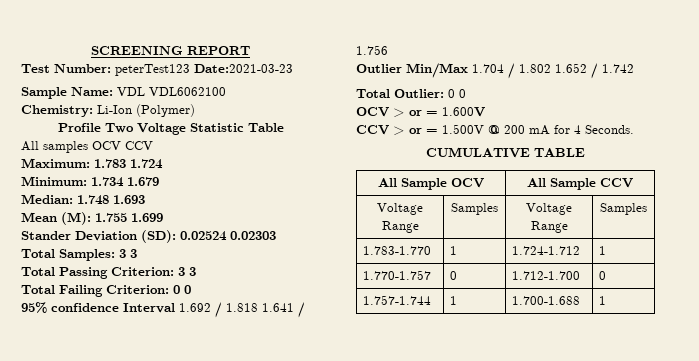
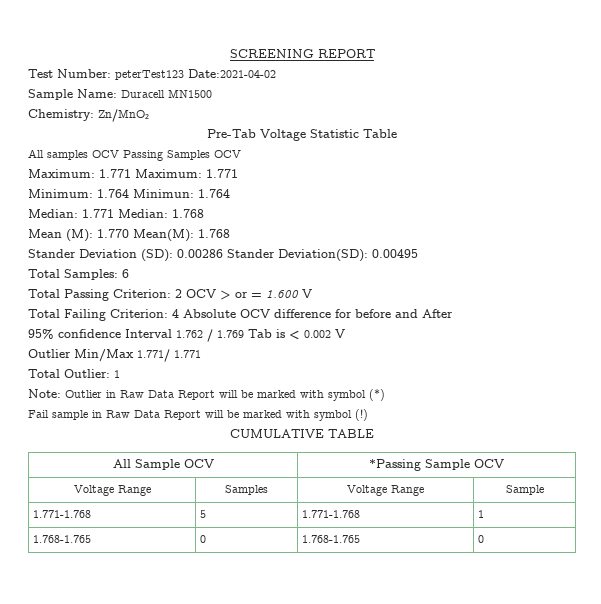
- Test Number: peterTest123 Date:2021-03-23
+ Test Number: peterTest123 Date:2021-04-02
- Sample Name: VDL VDL6062100
+ Sample Name: Duracell MN1500
- Chemistry: Li-Ion (Polymer)
- Profile Two Voltage Statistic Table
+ Chemistry: Zn/MnO₂
+ Pre-Tab Voltage Statistic Table
- All samples OCV CCV
- Maximum: 1.783 1.724
- Minimum: 1.734 1.679
- Median: 1.748 1.693
+ All samples OCV Passing Samples OCV
+ Maximum: 1.771 Maximum: 1.771
+ Minimum: 1.764 Minimun: 1.764
+ Median: 1.771 Median: 1.768
- Mean (M): 1.755 1.699
+ Mean (M): 1.770 Mean(M): 1.768
- Stander Deviation (SD): 0.02524 0.02303
+ Stander Deviation (SD): 0.00286 Stander Deviation(SD): 0.00495
- Total Samples: 3 3
+ Total Samples: 6
- Total Passing Criterion: 3 3
- Total Failing Criterion: 0 0
- 95% confidence Interval 1.692 / 1.818 1.641 / 1.756
- Outlier Min/Max 1.704 / 1.802 1.652 / 1.742
- Total Outlier: 0 0
- OCV > or = 1.600V
- CCV > or = 1.500V @ 200 mA for 4 Seconds.
+ Total Passing Criterion: 2 OCV > or = 1.600 V
+ Total Failing Criterion: 4 Absolute OCV difference for before and After
+ 95% confidence Interval 1.762 / 1.769 Tab is < 0.002 V
+ Outlier Min/Max 1.771/ 1.771
+ Total Outlier: 1
+ Note: Outlier in Raw Data Report will be marked with symbol (*)
+ Fail sample in Raw Data Report will be marked with symbol (!)
- All Sample OCV | All Sample CCV
+ All Sample OCV | *Passing Sample OCV
- Voltage Range | Samples | Voltage Range | Samples
- 1.783-1.770 | 1 | 1.724-1.712 | 1
- 1.770-1.757 | 0 | 1.712-1.700 | 0
- 1.757-1.744 | 1 | 1.700-1.688 | 1
+ Voltage Range | Samples | Voltage Range | Sample
+ 1.771-1.768 | 5 | 1.771-1.768 | 1
+ 1.768-1.765 | 0 | 1.768-1.765 | 0

